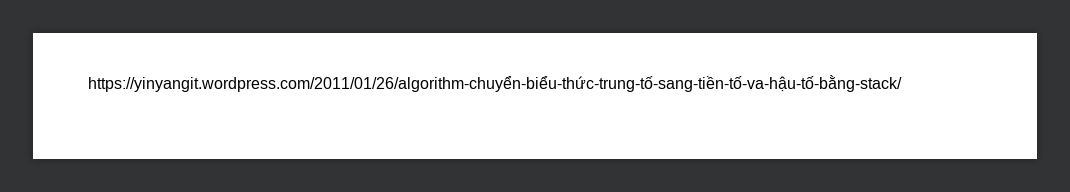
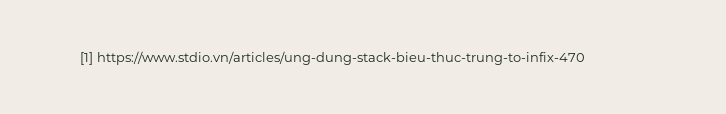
- https://yinyangit.wordpress.com/2011/01/26/algorithm-chuyển-biểu-thức-trung-tố-sang-tiền-tố-va-hậu-tố-bằng-stack/
+ [1] https://www.stdio.vn/articles/ung-dung-stack-bieu-thuc-trung-to-infix-470

